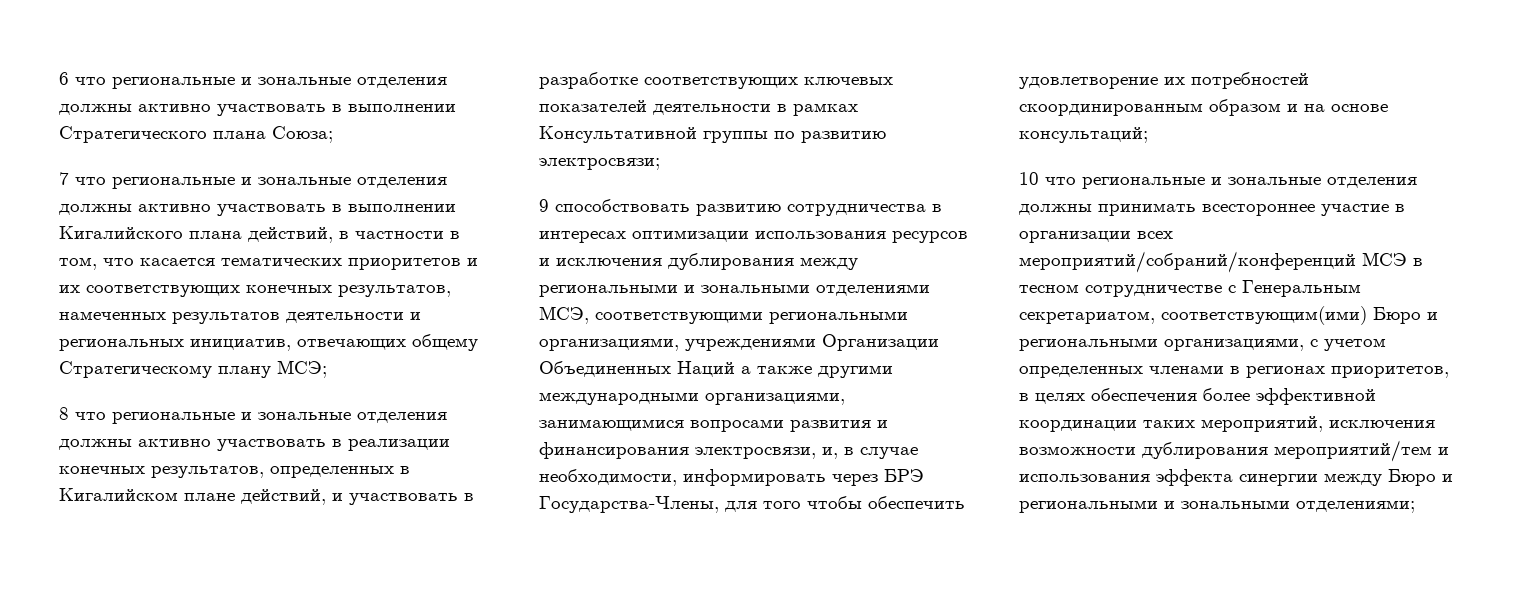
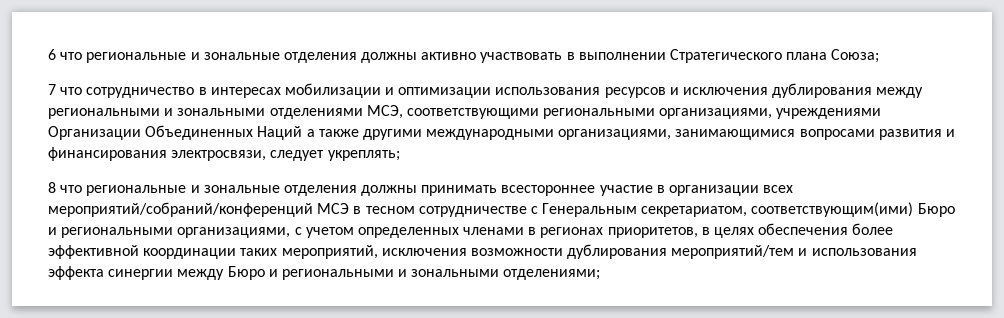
- 7 что региональные и зональные отделения должны активно участвовать в выполнении Кигалийского плана действий, в частности в том, что касается тематических приоритетов и их соответствующих конечных результатов, намеченных результатов деятельности и региональных инициатив, отвечающих общему Стратегическому плану МСЭ;
- 8 что региональные и зональные отделения должны активно участвовать в реализации конечных результатов, определенных в Кигалийском плане действий, и участвовать в разработке соответствующих ключевых показателей деятельности в рамках Консультативной группы по развитию электросвязи;
- 9 способствовать развитию сотрудничества в интересах оптимизации использования ресурсов и исключения дублирования между региональными и зональными отделениями МСЭ, соответствующими региональными организациями, учреждениями Организации Объединенных Наций а также другими международными организациями, занимающимися вопросами развития и финансирования электросвязи, и, в случае необходимости, информировать через БРЭ Государства-Члены, для того чтобы обеспечить удовлетворение их потребностей скоординированным образом и на основе консультаций;
- 10 что региональные и зональные отделения должны принимать всестороннее участие в организации всех мероприятий/собраний/конференций МСЭ в тесном сотрудничестве с Генеральным секретариатом, соответствующим(ими) Бюро и региональными организациями, с учетом определенных членами в регионах приоритетов, в целях обеспечения более эффективной координации таких мероприятий, исключения возможности дублирования мероприятий/тем и использования эффекта синергии между Бюро и региональными и зональными отделениями;
+ 7 что сотрудничество в интересах мобилизации и оптимизации использования ресурсов и исключения дублирования между региональными и зональными отделениями МСЭ, соответствующими региональными организациями, учреждениями Организации Объединенных Наций а также другими международными организациями, занимающимися вопросами развития и финансирования электросвязи, следует укреплять;
+ 8 что региональные и зональные отделения должны принимать всестороннее участие в организации всех мероприятий/собраний/конференций МСЭ в тесном сотрудничестве с Генеральным секретариатом, соответствующим(ими) Бюро и региональными организациями, с учетом определенных членами в регионах приоритетов, в целях обеспечения более эффективной координации таких мероприятий, исключения возможности дублирования мероприятий/тем и использования эффекта синергии между Бюро и региональными и зональными отделениями;

